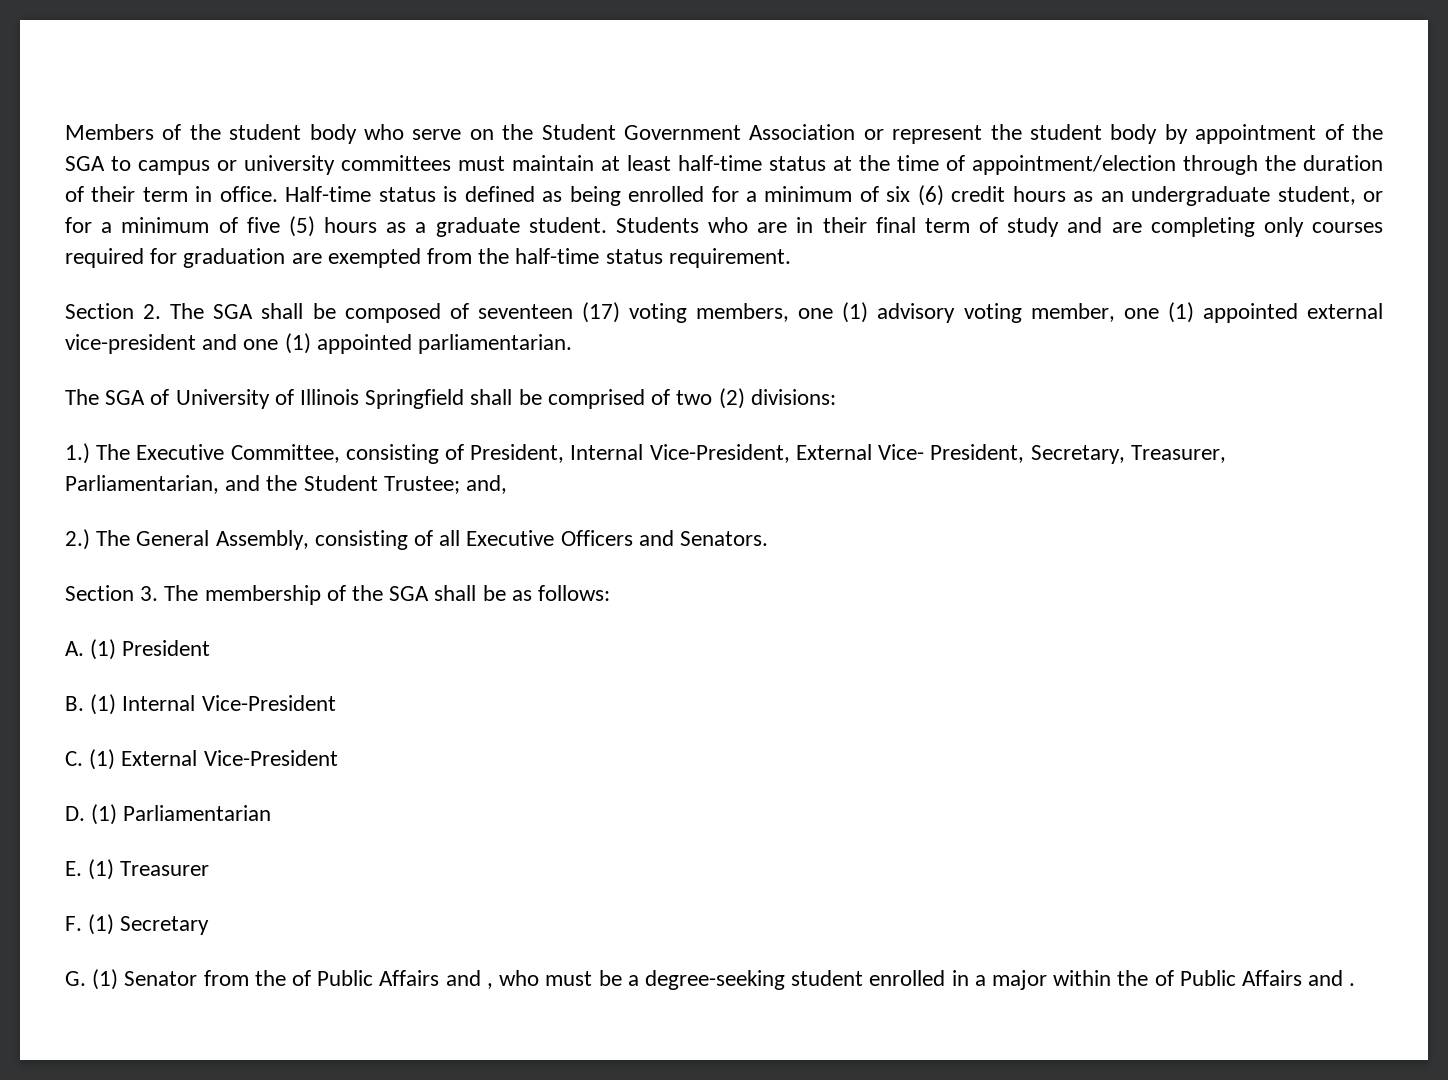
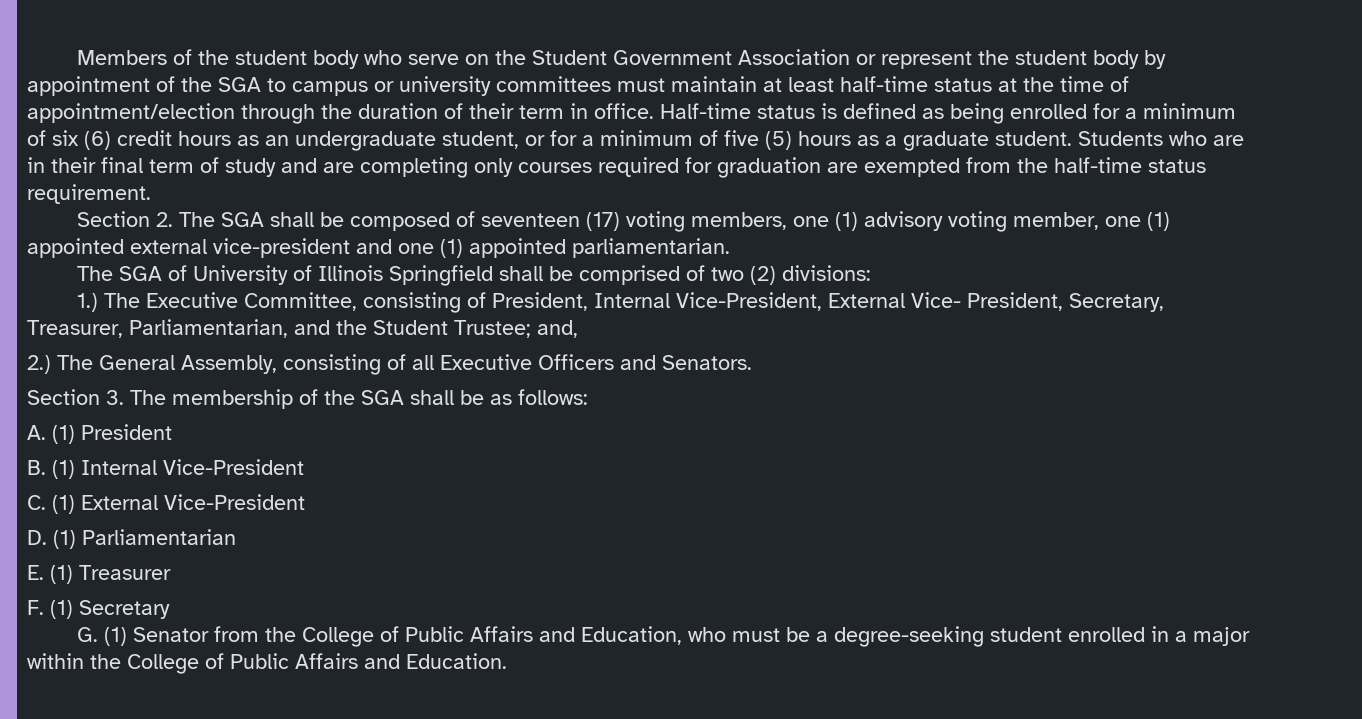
- G. (1) Senator from the of Public Affairs and , who must be a degree-seeking student enrolled in a major within the of Public Affairs and .
+ G. (1) Senator from the College of Public Affairs and Education, who must be a degree-seeking student enrolled in a major within the College of Public Affairs and Education.

